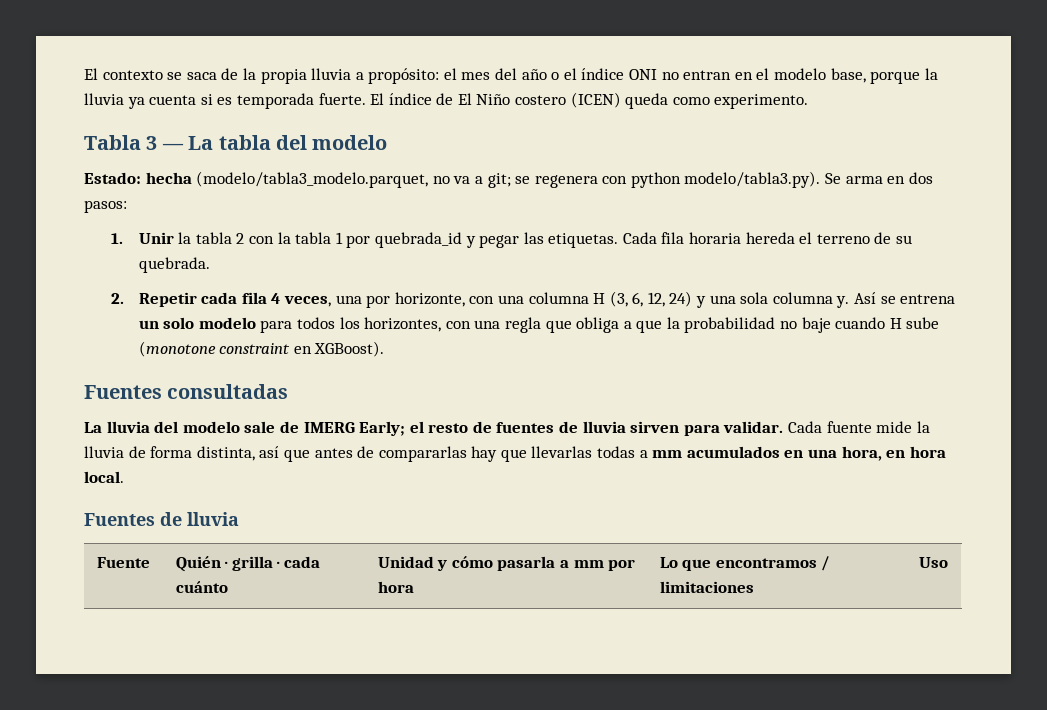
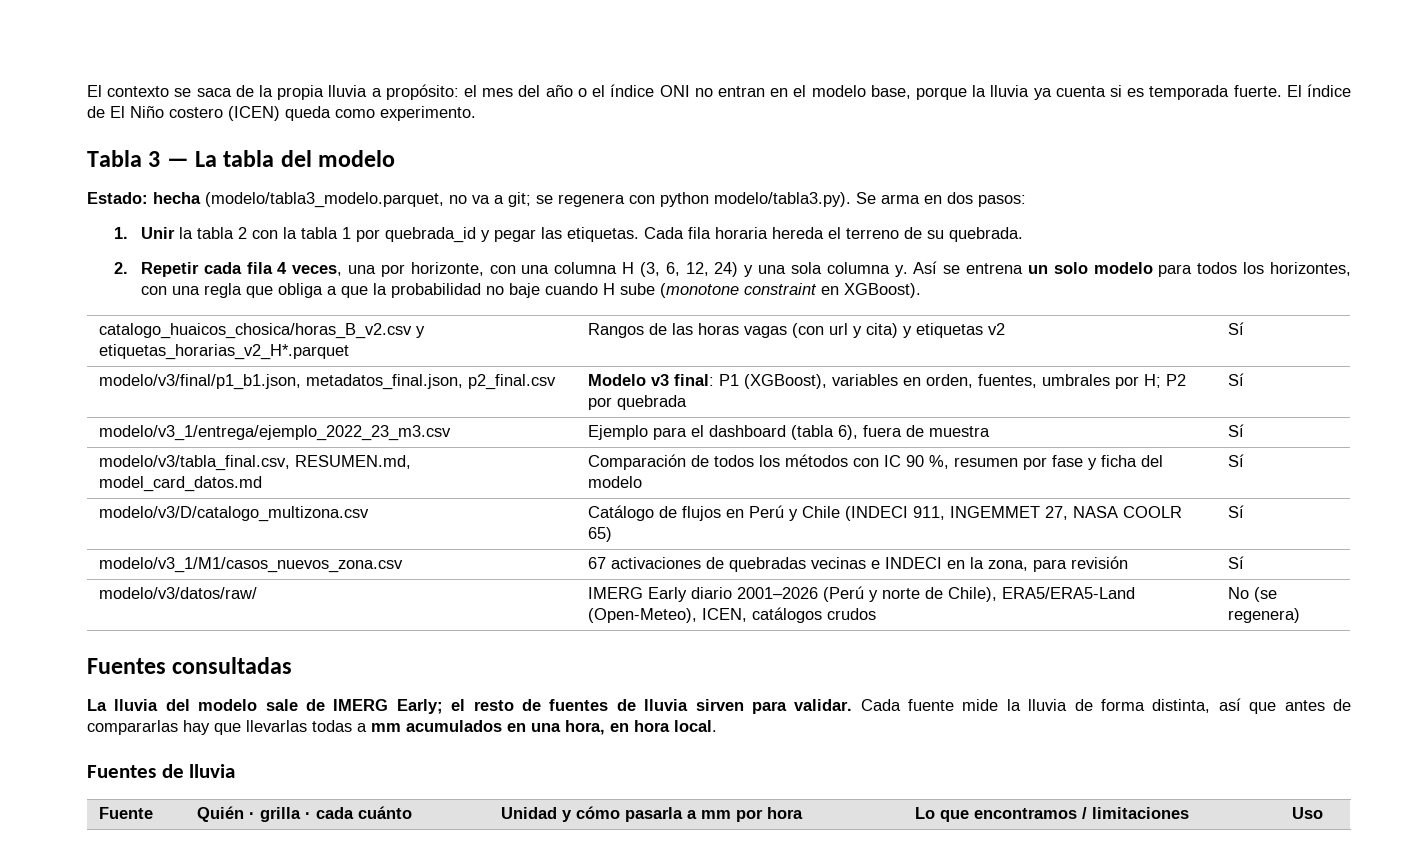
+ catalogo_huaicos_chosica/horas_B_v2.csv y etiquetas_horarias_v2_H*.parquet | Rangos de las horas vagas (con url y cita) y etiquetas v2 | Sí
+ modelo/v3/final/p1_b1.json, metadatos_final.json, p2_final.csv | Modelo v3 final: P1 (XGBoost), variables en orden, fuentes, umbrales por H; P2 por quebrada | Sí
+ modelo/v3_1/entrega/ejemplo_2022_23_m3.csv | Ejemplo para el dashboard (tabla 6), fuera de muestra | Sí
+ modelo/v3/tabla_final.csv, RESUMEN.md, model_card_datos.md | Comparación de todos los métodos con IC 90 %, resumen por fase y ficha del modelo | Sí
+ modelo/v3/D/catalogo_multizona.csv | Catálogo de flujos en Perú y Chile (INDECI 911, INGEMMET 27, NASA COOLR 65) | Sí
+ modelo/v3_1/M1/casos_nuevos_zona.csv | 67 activaciones de quebradas vecinas e INDECI en la zona, para revisión | Sí
+ modelo/v3/datos/raw/ | IMERG Early diario 2001–2026 (Perú y norte de Chile), ERA5/ERA5-Land (Open-Meteo), ICEN, catálogos crudos | No (se regenera)

